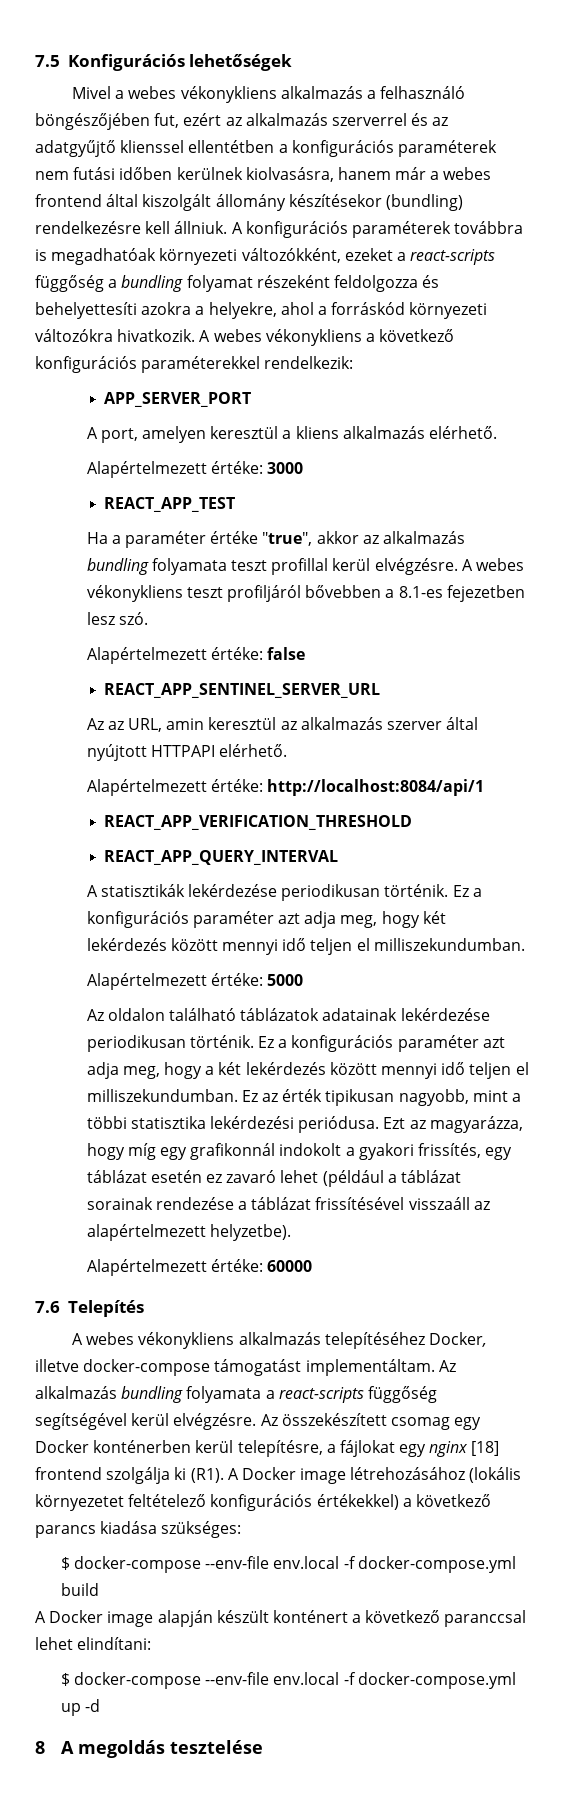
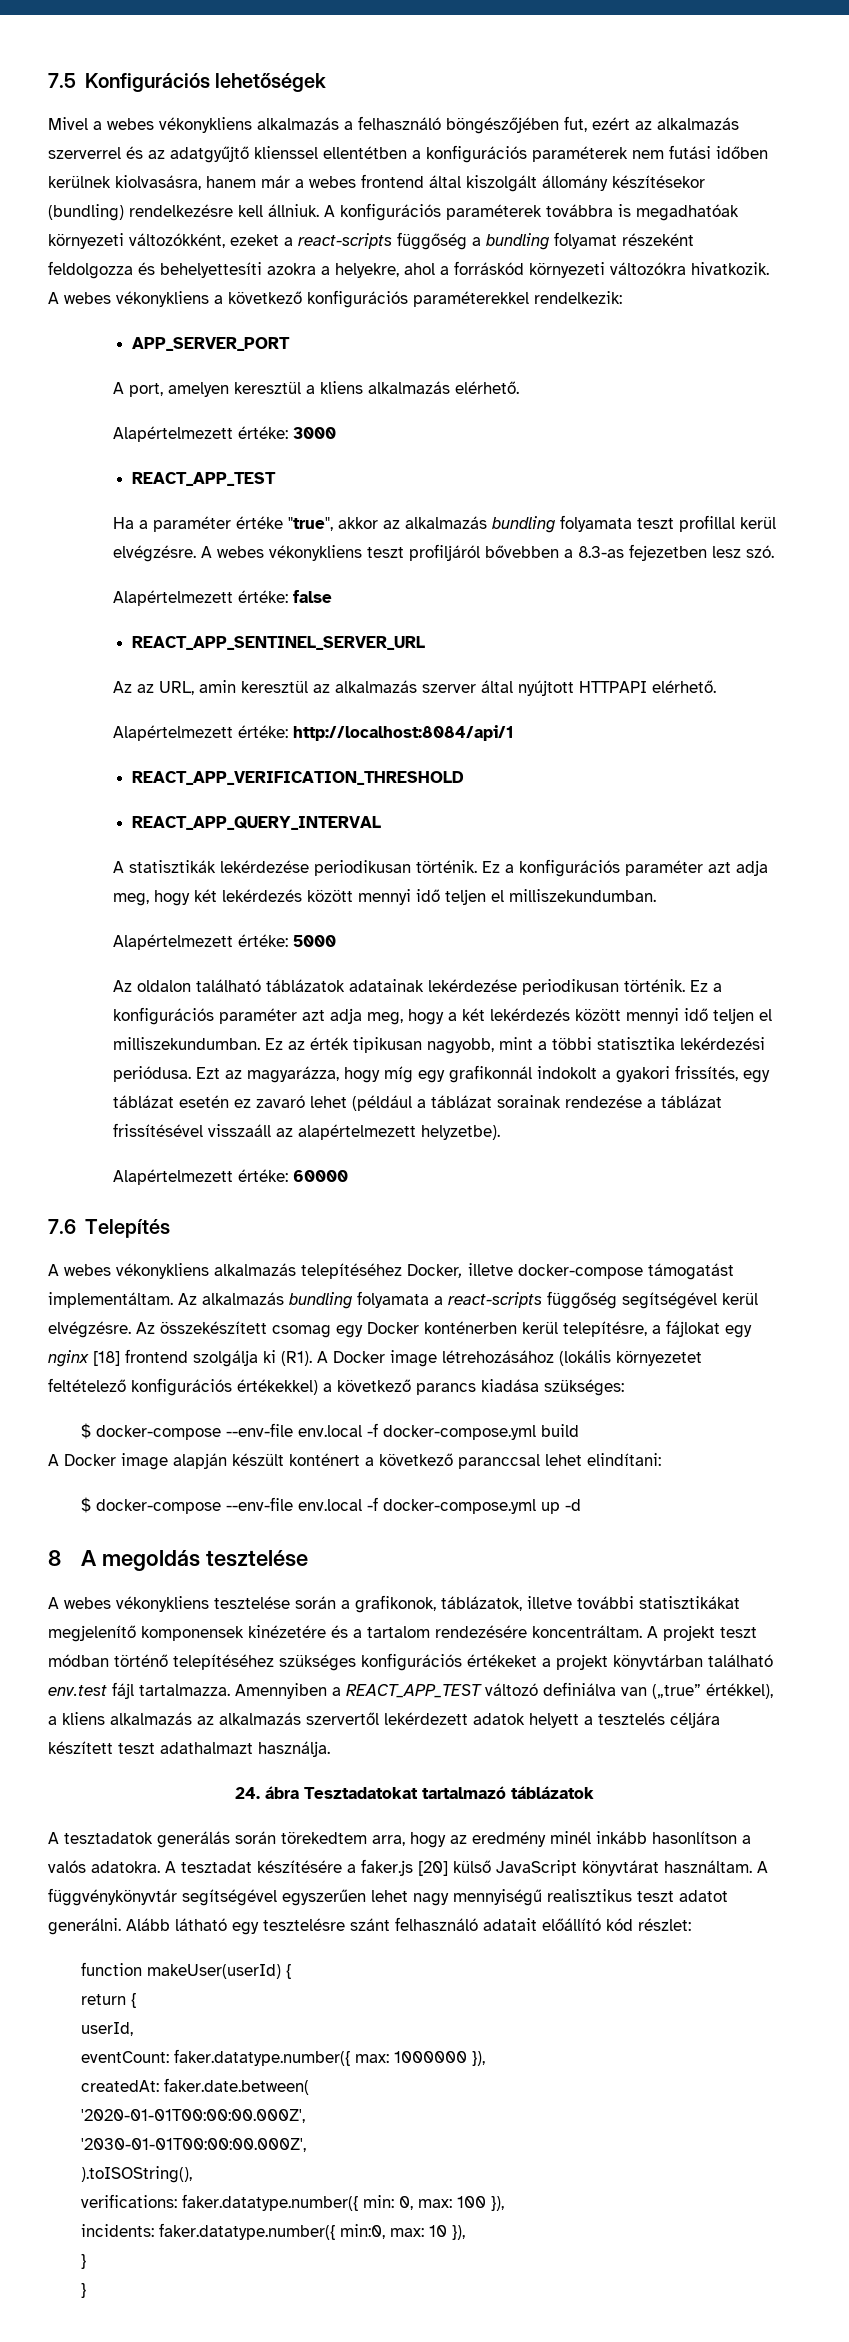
- A webes vékonykliens teszt profiljáról bővebben a 8.1-es fejezetben lesz szó.
+ A webes vékonykliens teszt profiljáról bővebben a 8.3-as fejezetben lesz szó.
+ A webes vékonykliens tesztelése során a grafikonok, táblázatok, illetve további statisztikákat megjelenítő komponensek kinézetére és a tartalom rendezésére koncentráltam. A projekt teszt módban történő telepítéséhez szükséges konfigurációs értékeket a projekt könyvtárban található env.test fájl tartalmazza. Amennyiben a REACT_APP_TEST változó definiálva van („true” értékkel), a kliens alkalmazás az alkalmazás szervertől lekérdezett adatok helyett a tesztelés céljára készített teszt adathalmazt használja.
+ 24. ábra Tesztadatokat tartalmazó táblázatok
+ A tesztadatok generálás során törekedtem arra, hogy az eredmény minél inkább hasonlítson a valós adatokra. A tesztadat készítésére a faker.js [20] külső JavaScript könyvtárat használtam. A függvénykönyvtár segítségével egyszerűen lehet nagy mennyiségű realisztikus teszt adatot generálni. Alább látható egy tesztelésre szánt felhasználó adatait előállító kód részlet:
+ function makeUser(userId) {
+ return {
+ userId,
+ eventCount: faker.datatype.number({ max: 1000000 }),
+ createdAt: faker.date.between(
+ '2020-01-01T00:00:00.000Z',
+ '2030-01-01T00:00:00.000Z',
+ ).toISOString(),
+ verifications: faker.datatype.number({ min: 0, max: 100 }),
+ incidents: faker.datatype.number({ min:0, max: 10 }),
+ }
+ }

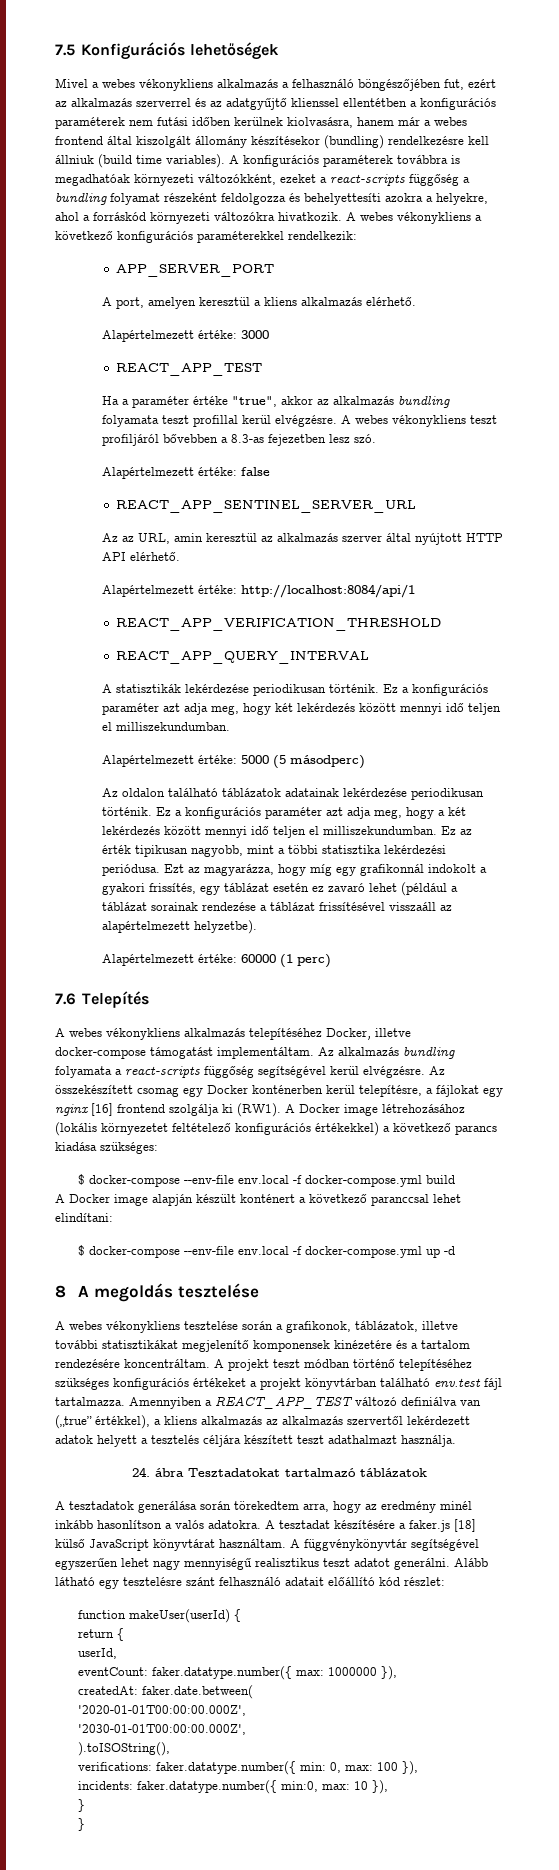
- Mivel a webes vékonykliens alkalmazás a felhasználó böngészőjében fut, ezért az alkalmazás szerverrel és az adatgyűjtő klienssel ellentétben a konfigurációs paraméterek nem futási időben kerülnek kiolvasásra, hanem már a webes frontend által kiszolgált állomány készítésekor (bundling) rendelkezésre kell állniuk.
+ Mivel a webes vékonykliens alkalmazás a felhasználó böngészőjében fut, ezért az alkalmazás szerverrel és az adatgyűjtő klienssel ellentétben a konfigurációs paraméterek nem futási időben kerülnek kiolvasásra, hanem már a webes frontend által kiszolgált állomány készítésekor (bundling) rendelkezésre kell állniuk (build time variables).
- Az az URL, amin keresztül az alkalmazás szerver által nyújtott HTTPAPI elérhető.
+ Az az URL, amin keresztül az alkalmazás szerver által nyújtott HTTP API elérhető.
- Alapértelmezett értéke: 5000
+ Alapértelmezett értéke: 5000 (5 másodperc)
- Alapértelmezett értéke: 60000
+ Alapértelmezett értéke: 60000 (1 perc)
- Az összekészített csomag egy Docker konténerben kerül telepítésre, a fájlokat egy nginx [18] frontend szolgálja ki (R1). A Docker image létrehozásához (lokális környezetet feltételező konfigurációs értékekkel) a következő parancs kiadása szükséges:
+ Az összekészített csomag egy Docker konténerben kerül telepítésre, a fájlokat egy nginx [16] frontend szolgálja ki (RW1). A Docker image létrehozásához (lokális környezetet feltételező konfigurációs értékekkel) a következő parancs kiadása szükséges:
- A tesztadatok generálás során törekedtem arra, hogy az eredmény minél inkább hasonlítson a valós adatokra.
+ A tesztadatok generálása során törekedtem arra, hogy az eredmény minél inkább hasonlítson a valós adatokra.
- A tesztadat készítésére a faker.js [20] külső JavaScript könyvtárat használtam.
+ A tesztadat készítésére a faker.js [18] külső JavaScript könyvtárat használtam.

